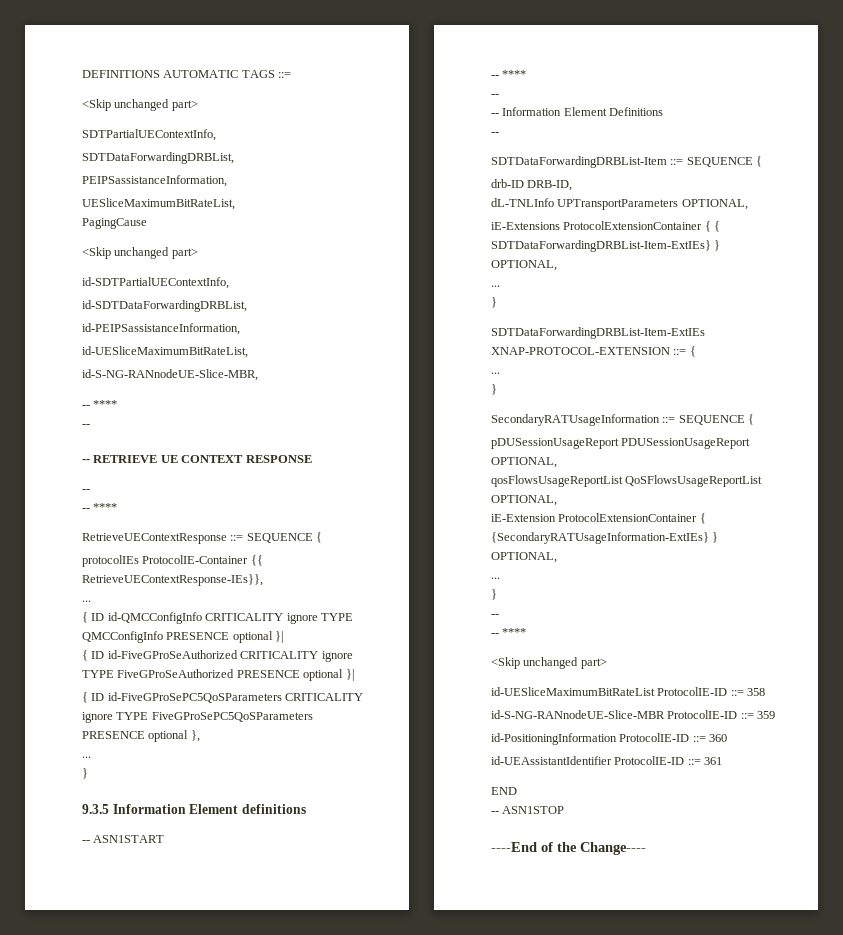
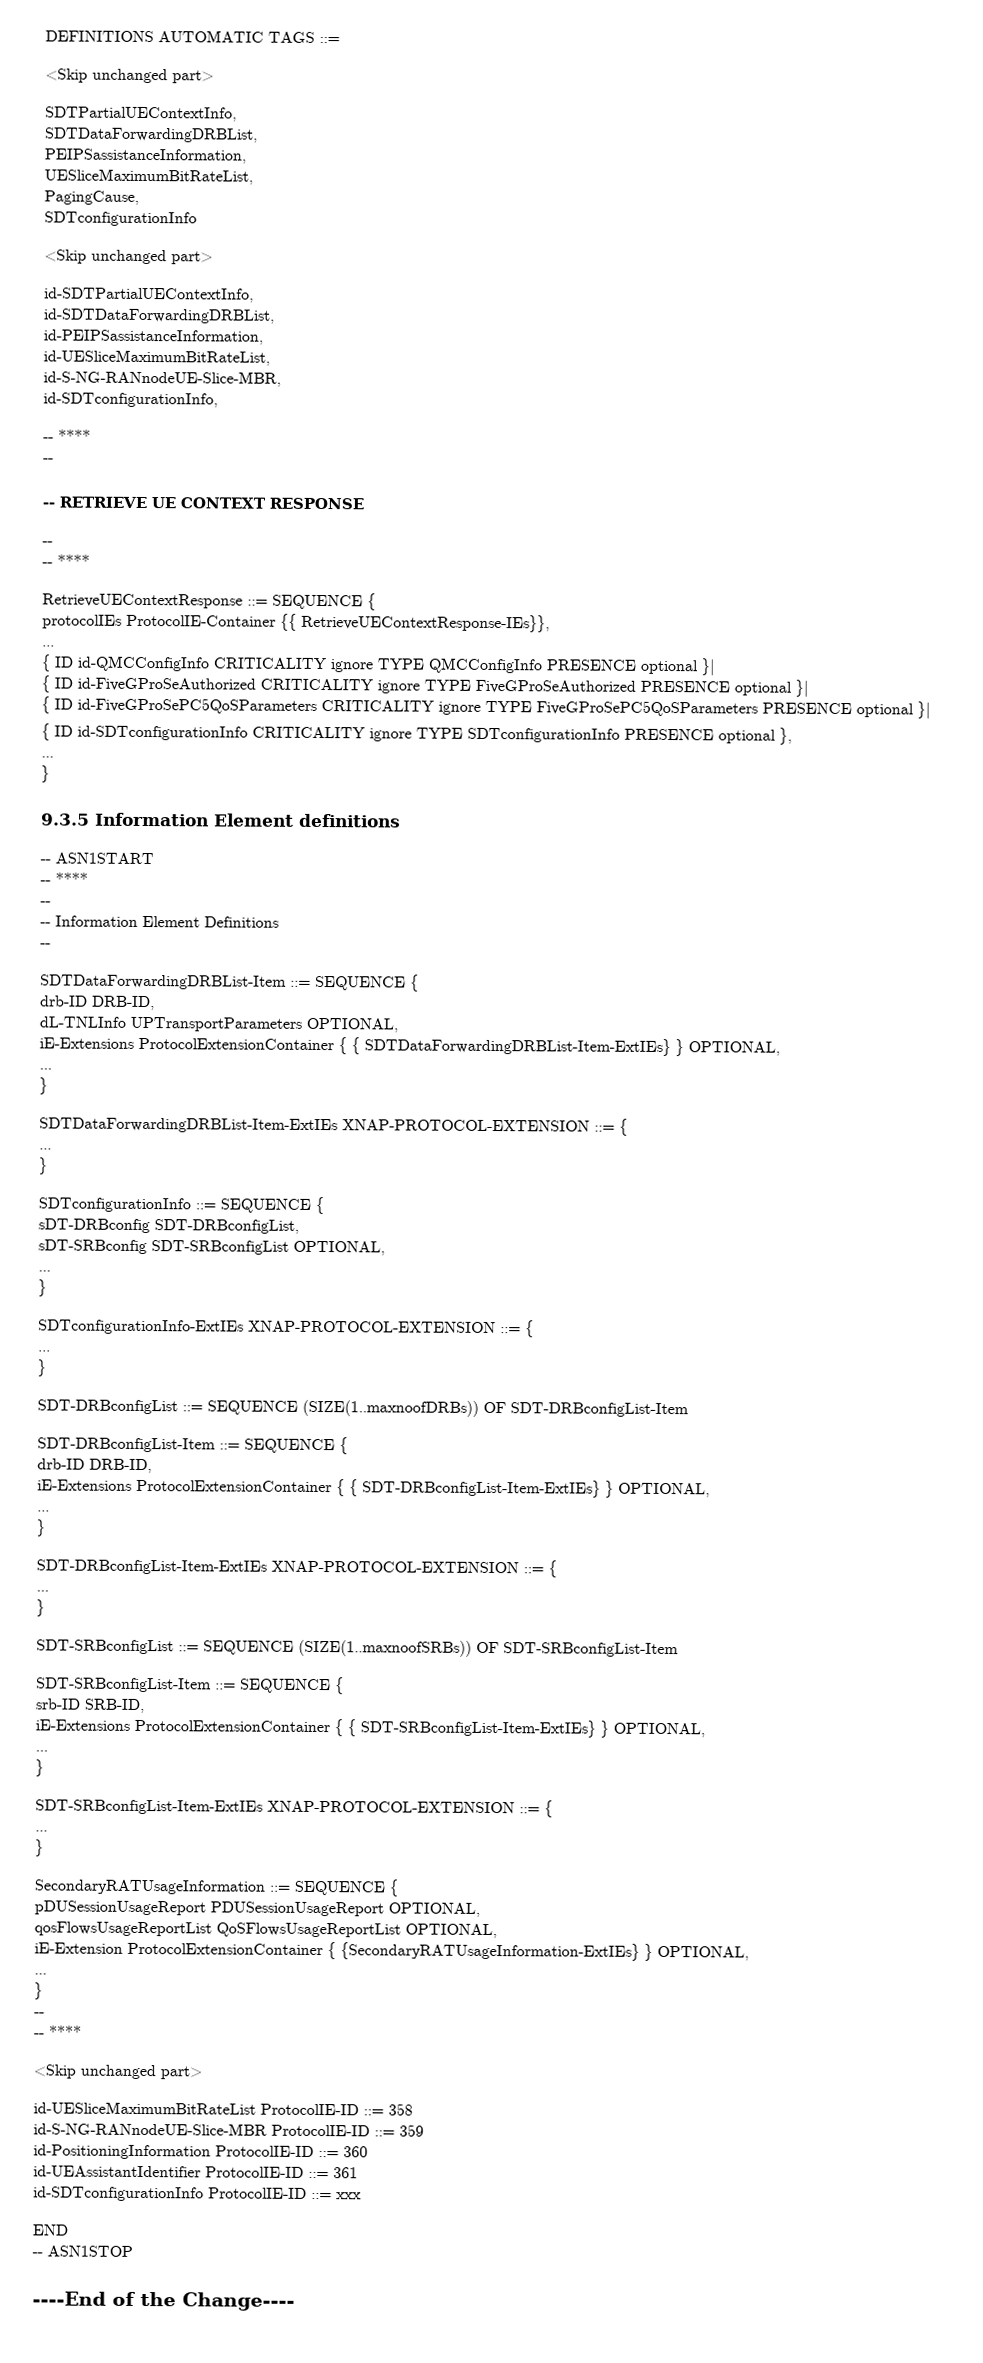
- PagingCause
+ PagingCause,
+ SDTconfigurationInfo
+ id-SDTconfigurationInfo,
- { ID id-FiveGProSePC5QoSParameters CRITICALITY ignore TYPE FiveGProSePC5QoSParameters PRESENCE optional },
+ { ID id-FiveGProSePC5QoSParameters CRITICALITY ignore TYPE FiveGProSePC5QoSParameters PRESENCE optional }|
+ { ID id-SDTconfigurationInfo CRITICALITY ignore TYPE SDTconfigurationInfo PRESENCE optional },
+ SDTconfigurationInfo ::= SEQUENCE {
+ sDT-DRBconfig SDT-DRBconfigList,
+ sDT-SRBconfig SDT-SRBconfigList OPTIONAL,
+ ...
+ }
+ SDTconfigurationInfo-ExtIEs XNAP-PROTOCOL-EXTENSION ::= {
+ ...
+ }
+ SDT-DRBconfigList ::= SEQUENCE (SIZE(1..maxnoofDRBs)) OF SDT-DRBconfigList-Item
+ SDT-DRBconfigList-Item ::= SEQUENCE {
+ drb-ID DRB-ID,
+ iE-Extensions ProtocolExtensionContainer { { SDT-DRBconfigList-Item-ExtIEs} } OPTIONAL,
+ ...
+ }
+ SDT-DRBconfigList-Item-ExtIEs XNAP-PROTOCOL-EXTENSION ::= {
+ ...
+ }
+ SDT-SRBconfigList ::= SEQUENCE (SIZE(1..maxnoofSRBs)) OF SDT-SRBconfigList-Item
+ SDT-SRBconfigList-Item ::= SEQUENCE {
+ srb-ID SRB-ID,
+ iE-Extensions ProtocolExtensionContainer { { SDT-SRBconfigList-Item-ExtIEs} } OPTIONAL,
+ ...
+ }
+ SDT-SRBconfigList-Item-ExtIEs XNAP-PROTOCOL-EXTENSION ::= {
+ ...
+ }
+ id-SDTconfigurationInfo ProtocolIE-ID ::= xxx

